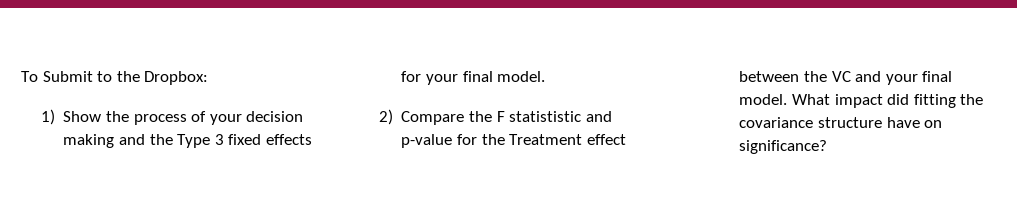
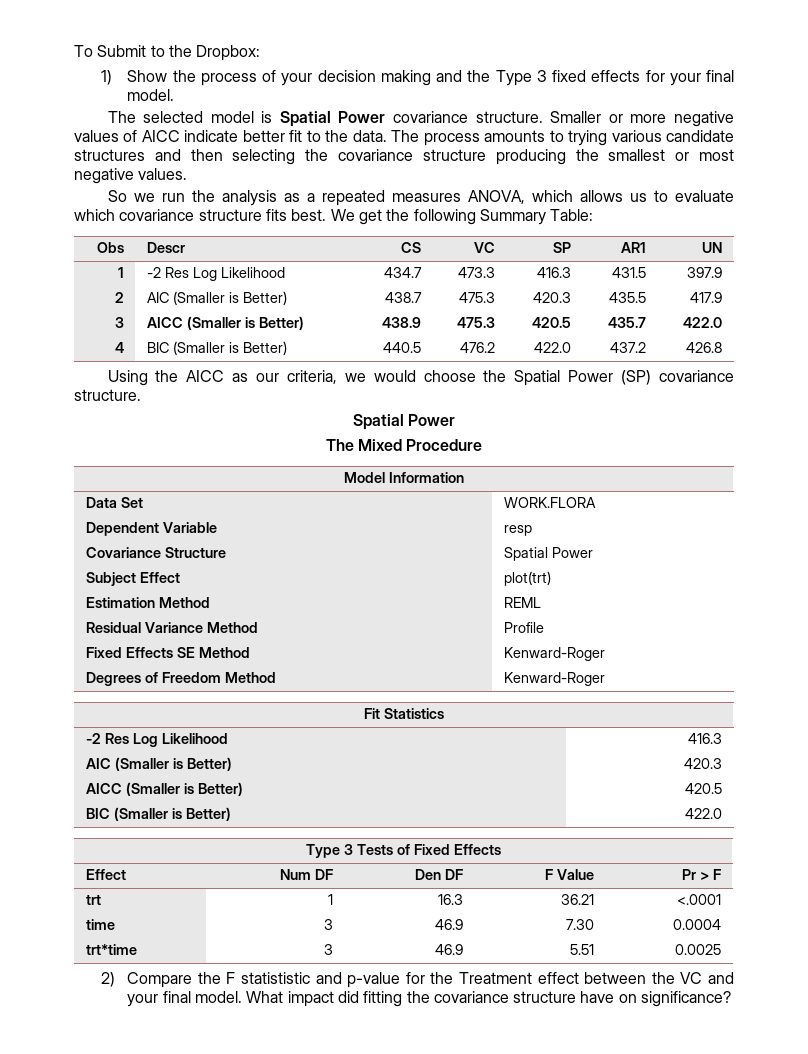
+ The selected model is Spatial Power covariance structure. Smaller or more negative values of AICC indicate better fit to the data. The process amounts to trying various candidate structures and then selecting the covariance structure producing the smallest or most negative values.
+ So we run the analysis as a repeated measures ANOVA, which allows us to evaluate which covariance structure fits best. We get the following Summary Table:
+ Obs | Descr | CS | VC | SP | AR1 | UN
+ 1 | -2 Res Log Likelihood | 434.7 | 473.3 | 416.3 | 431.5 | 397.9
+ 2 | AIC (Smaller is Better) | 438.7 | 475.3 | 420.3 | 435.5 | 417.9
+ 3 | AICC (Smaller is Better) | 438.9 | 475.3 | 420.5 | 435.7 | 422.0
+ 4 | BIC (Smaller is Better) | 440.5 | 476.2 | 422.0 | 437.2 | 426.8
+ Using the AICC as our criteria, we would choose the Spatial Power (SP) covariance structure.
+ Spatial Power
+ The Mixed Procedure
+ Model Information
+ Data Set | WORK.FLORA
+ Dependent Variable | resp
+ Covariance Structure | Spatial Power
+ Subject Effect | plot(trt)
+ Estimation Method | REML
+ Residual Variance Method | Profile
+ Fixed Effects SE Method | Kenward-Roger
+ Degrees of Freedom Method | Kenward-Roger
+ Fit Statistics
+ -2 Res Log Likelihood | 416.3
+ AIC (Smaller is Better) | 420.3
+ AICC (Smaller is Better) | 420.5
+ BIC (Smaller is Better) | 422.0
+ Type 3 Tests of Fixed Effects
+ Effect | Num DF | Den DF | F Value | Pr > F
+ trt | 1 | 16.3 | 36.21 | <.0001
+ time | 3 | 46.9 | 7.30 | 0.0004
+ trt*time | 3 | 46.9 | 5.51 | 0.0025

